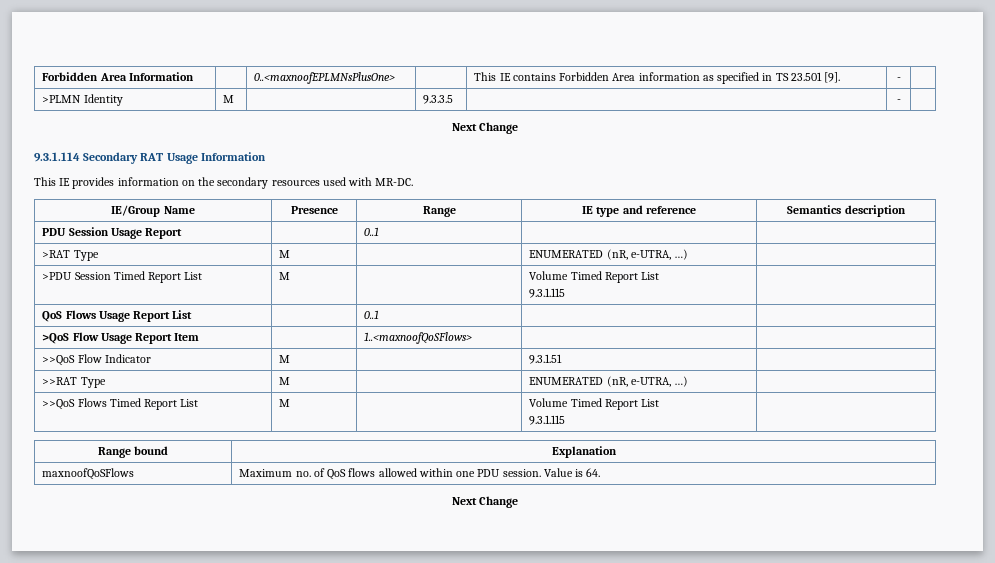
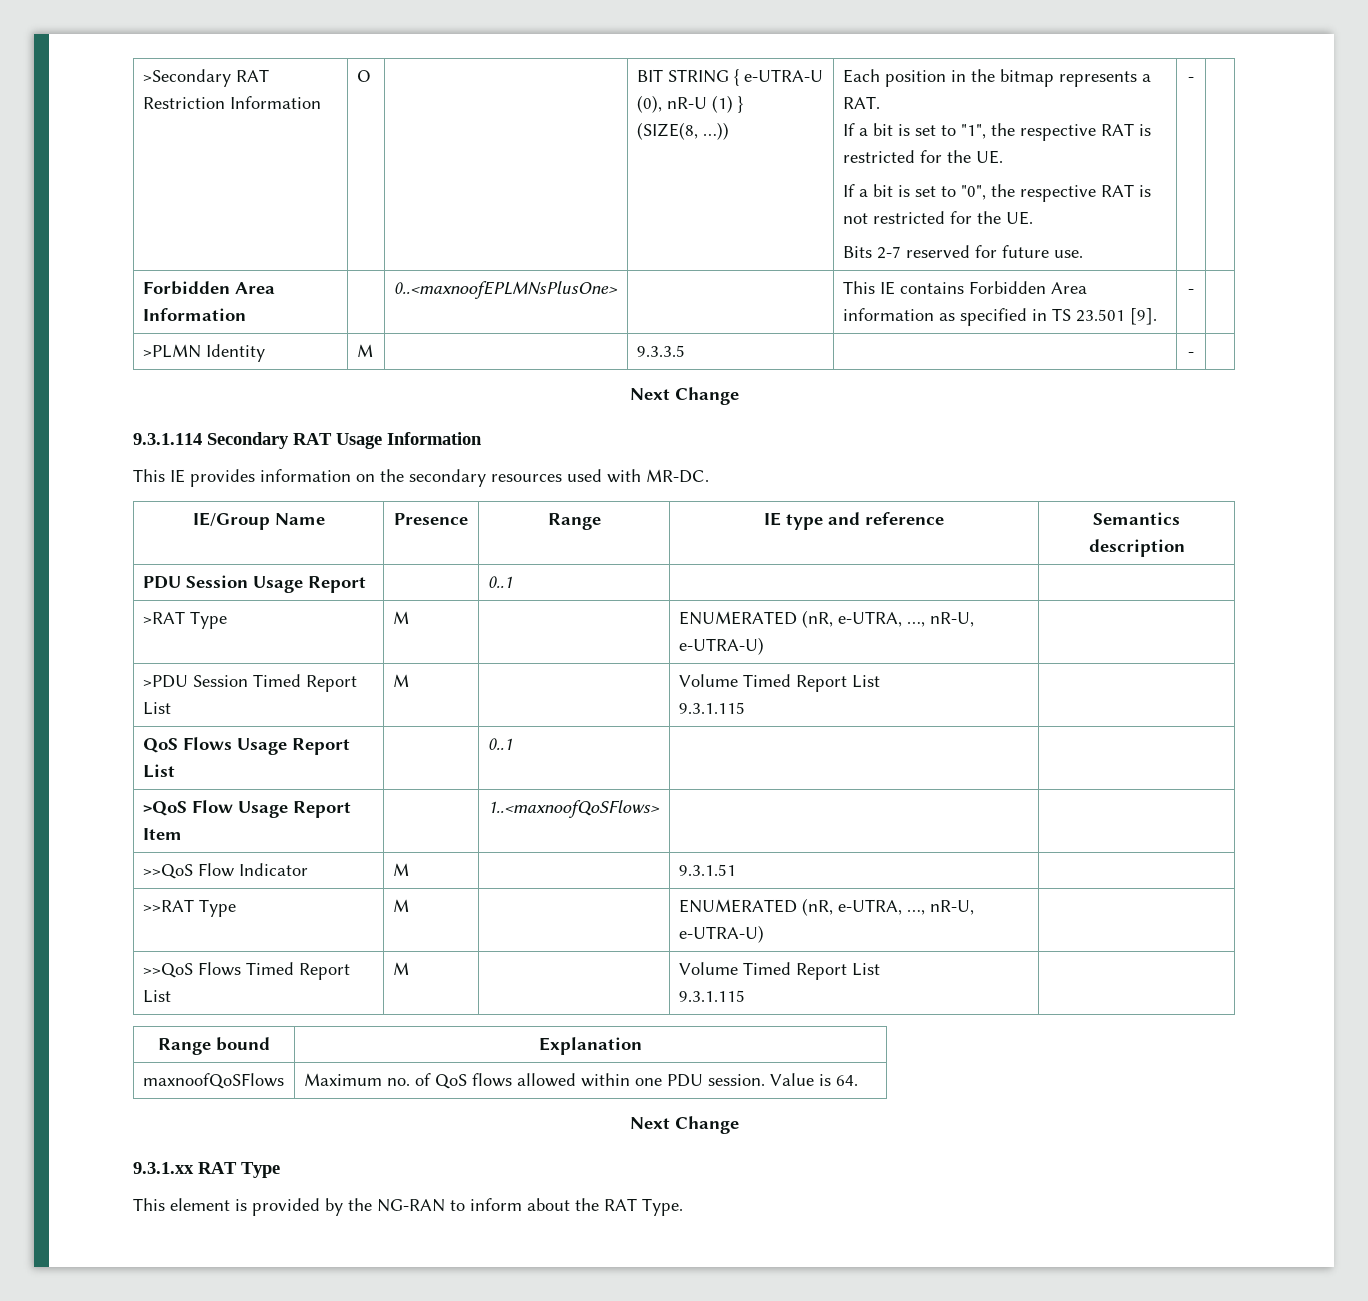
+ >Secondary RAT Restriction Information | O | | BIT STRING { e-UTRA-U (0), nR-U (1) }
+ (SIZE(8, …)) | Each position in the bitmap represents a RAT.
+ If a bit is set to "1", the respective RAT is restricted for the UE.
+ If a bit is set to "0", the respective RAT is not restricted for the UE.
+ Bits 2-7 reserved for future use. | -
- >RAT Type | M | | ENUMERATED (nR, e-UTRA, …) |
+ >RAT Type | M | | ENUMERATED (nR, e-UTRA, …, nR-U, e-UTRA-U) |
- >>RAT Type | M | | ENUMERATED (nR, e-UTRA, …) |
+ >>RAT Type | M | | ENUMERATED (nR, e-UTRA, …, nR-U, e-UTRA-U) |
+ 9.3.1.xx RAT Type
+ This element is provided by the NG-RAN to inform about the RAT Type.

